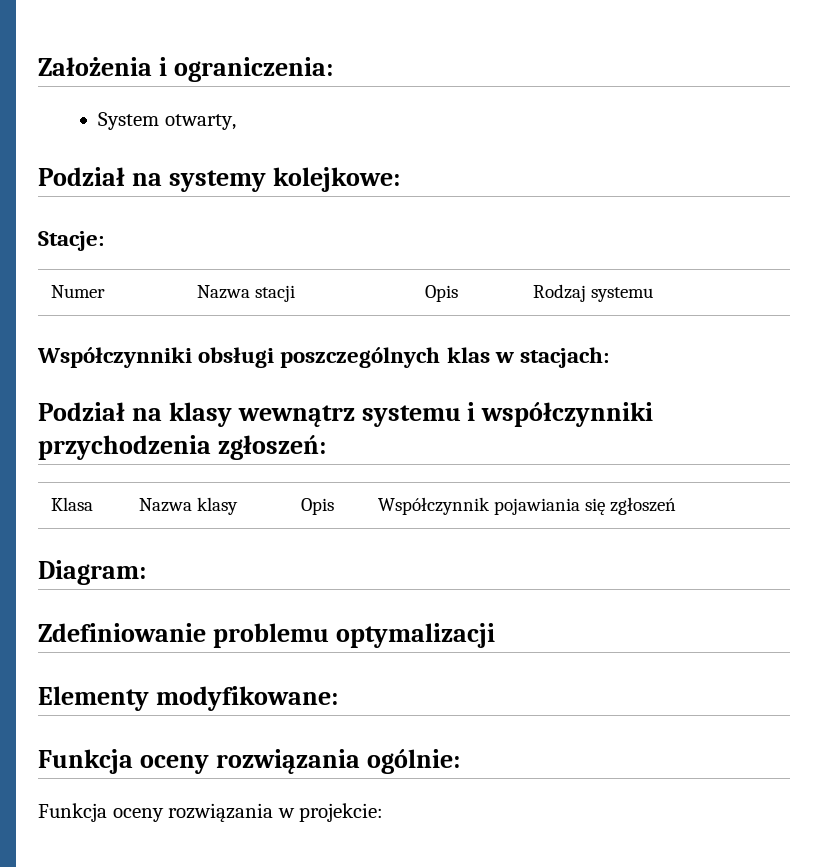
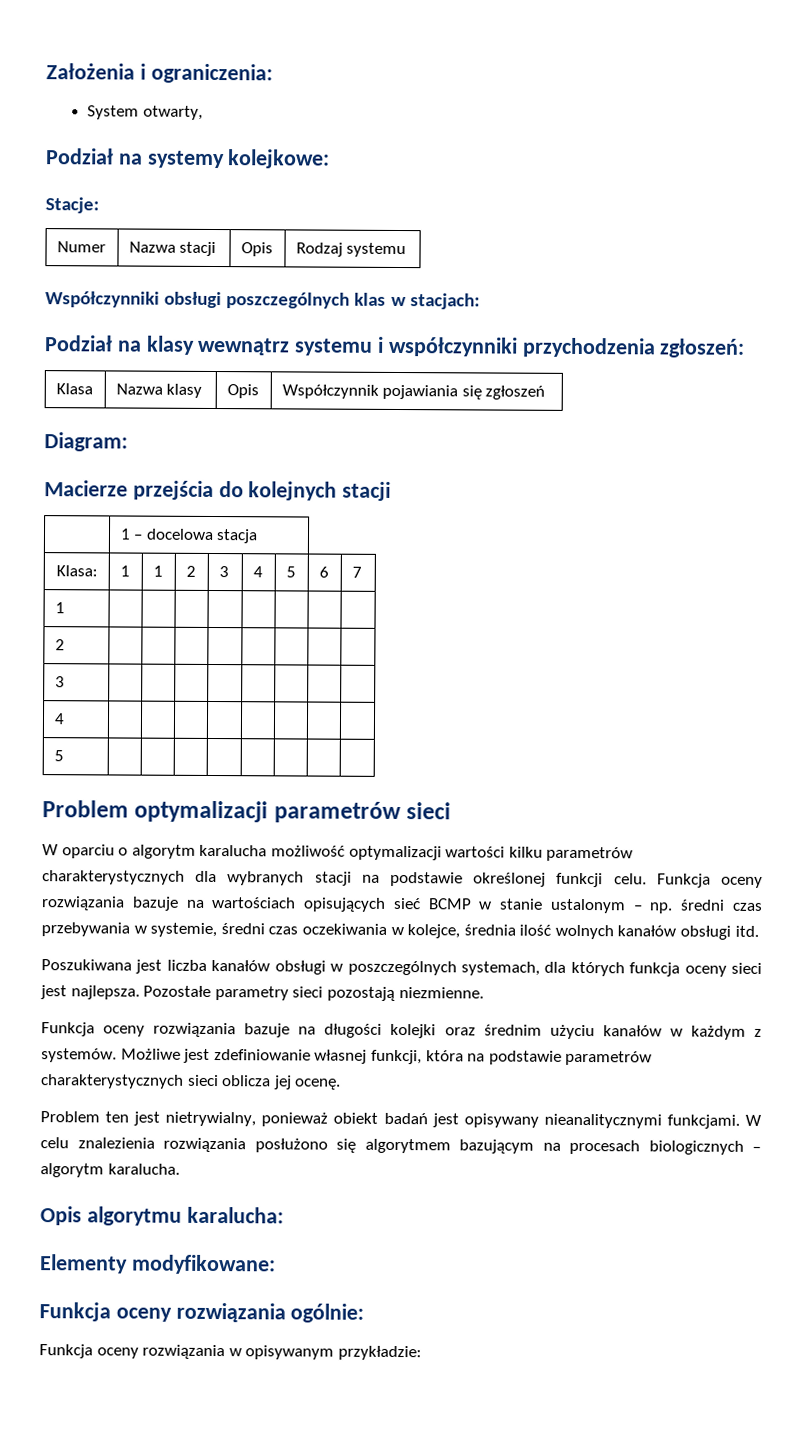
- Zdefiniowanie problemu optymalizacji
+ Macierze przejścia do kolejnych stacji
+ | 1 – docelowa stacja
+ Klasa: | 1 | 1 | 2 | 3 | 4 | 5 | 6 | 7
+ 1 | | | | | | | |
+ 2 | | | | | | | |
+ 3 | | | | | | | |
+ 4 | | | | | | | |
+ 5 | | | | | | | |
+ Problem optymalizacji parametrów sieci
+ W oparciu o algorytm karalucha możliwość optymalizacji wartości kilku parametrów charakterystycznych dla wybranych stacji na podstawie określonej funkcji celu. Funkcja oceny rozwiązania bazuje na wartościach opisujących sieć BCMP w stanie ustalonym – np. średni czas przebywania w systemie, średni czas oczekiwania w kolejce, średnia ilość wolnych kanałów obsługi itd.
+ Poszukiwana jest liczba kanałów obsługi w poszczególnych systemach, dla których funkcja oceny sieci jest najlepsza. Pozostałe parametry sieci pozostają niezmienne.
+ Funkcja oceny rozwiązania bazuje na długości kolejki oraz średnim użyciu kanałów w każdym z systemów. Możliwe jest zdefiniowanie własnej funkcji, która na podstawie parametrów charakterystycznych sieci oblicza jej ocenę.
+ Problem ten jest nietrywialny, ponieważ obiekt badań jest opisywany nieanalitycznymi funkcjami. W celu znalezienia rozwiązania posłużono się algorytmem bazującym na procesach biologicznych – algorytm karalucha.
+ Opis algorytmu karalucha:
- Funkcja oceny rozwiązania w projekcie:
+ Funkcja oceny rozwiązania w opisywanym przykładzie:

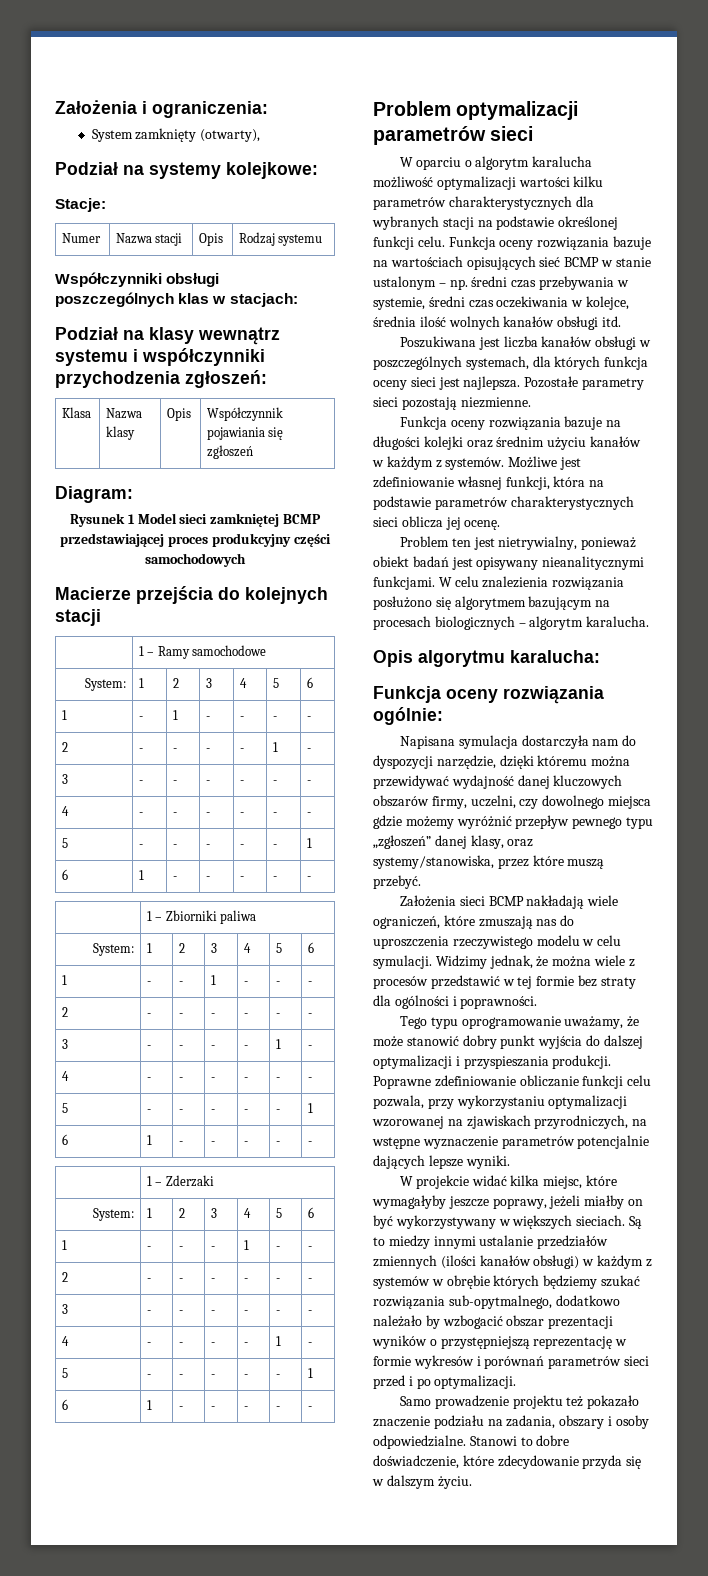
- System otwarty,
+ System zamknięty (otwarty),
+ Rysunek 1 Model sieci zamkniętej BCMP przedstawiającej proces produkcyjny części samochodowych
- | 1 – docelowa stacja
- Klasa: | 1 | 1 | 2 | 3 | 4 | 5 | 6 | 7
- 1 | | | | | | | |
- 2 | | | | | | | |
- 3 | | | | | | | |
- 4 | | | | | | | |
- 5 | | | | | | | |
+ | 1 – Ramy samochodowe
+ System: | 1 | 2 | 3 | 4 | 5 | 6
+ 1 | - | 1 | - | - | - | -
+ 2 | - | - | - | - | 1 | -
+ 3 | - | - | - | - | - | -
+ 4 | - | - | - | - | - | -
+ 5 | - | - | - | - | - | 1
+ 6 | 1 | - | - | - | - | -
+ | 1 – Zbiorniki paliwa
+ System: | 1 | 2 | 3 | 4 | 5 | 6
+ 1 | - | - | 1 | - | - | -
+ 2 | - | - | - | - | - | -
+ 3 | - | - | - | - | 1 | -
+ 4 | - | - | - | - | - | -
+ 5 | - | - | - | - | - | 1
+ 6 | 1 | - | - | - | - | -
+ | 1 – Zderzaki
+ System: | 1 | 2 | 3 | 4 | 5 | 6
+ 1 | - | - | - | 1 | - | -
+ 2 | - | - | - | - | - | -
+ 3 | - | - | - | - | - | -
+ 4 | - | - | - | - | 1 | -
+ 5 | - | - | - | - | - | 1
+ 6 | 1 | - | - | - | - | -
- Elementy modyfikowane:
- Funkcja oceny rozwiązania w opisywanym przykładzie:
+ Napisana symulacja dostarczyła nam do dyspozycji narzędzie, dzięki któremu można przewidywać wydajność danej kluczowych obszarów firmy, uczelni, czy dowolnego miejsca gdzie możemy wyróżnić przepływ pewnego typu „zgłoszeń” danej klasy, oraz systemy/stanowiska, przez które muszą przebyć.
+ Założenia sieci BCMP nakładają wiele ograniczeń, które zmuszają nas do uproszczenia rzeczywistego modelu w celu symulacji. Widzimy jednak, że można wiele z procesów przedstawić w tej formie bez straty dla ogólności i poprawności.
+ Tego typu oprogramowanie uważamy, że może stanowić dobry punkt wyjścia do dalszej optymalizacji i przyspieszania produkcji. Poprawne zdefiniowanie obliczanie funkcji celu pozwala, przy wykorzystaniu optymalizacji wzorowanej na zjawiskach przyrodniczych, na wstępne wyznaczenie parametrów potencjalnie dających lepsze wyniki.
+ W projekcie widać kilka miejsc, które wymagałyby jeszcze poprawy, jeżeli miałby on być wykorzystywany w większych sieciach. Są to miedzy innymi ustalanie przedziałów zmiennych (ilości kanałów obsługi) w każdym z systemów w obrębie których będziemy szukać rozwiązania sub-opytmalnego, dodatkowo należało by wzbogacić obszar prezentacji wyników o przystępniejszą reprezentację w formie wykresów i porównań parametrów sieci przed i po optymalizacji.
+ Samo prowadzenie projektu też pokazało znaczenie podziału na zadania, obszary i osoby odpowiedzialne. Stanowi to dobre doświadczenie, które zdecydowanie przyda się w dalszym życiu.

